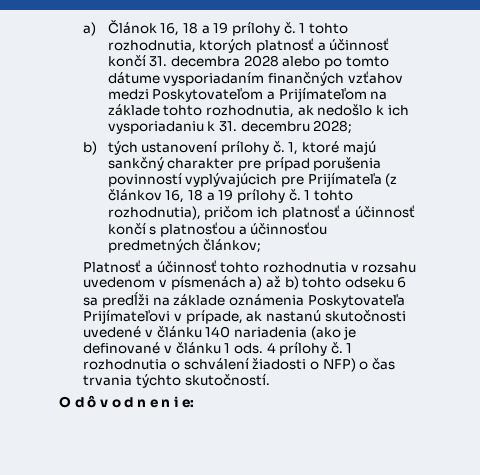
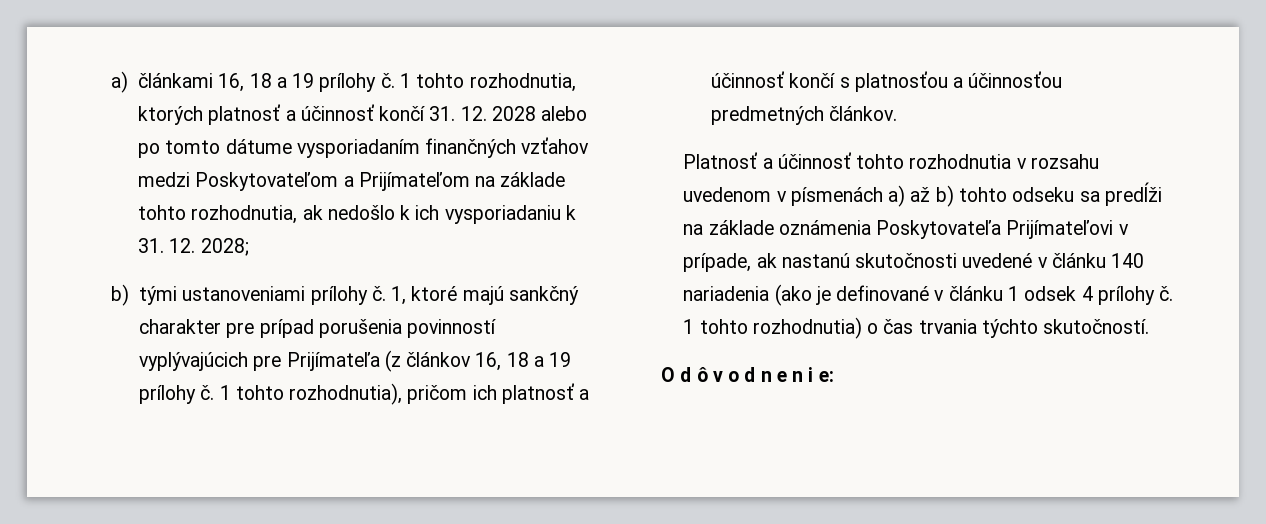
- a) Článok 16, 18 a 19 prílohy č.
+ a) článkami 16, 18 a 19 prílohy č.
- 1 tohto rozhodnutia, ktorých platnosť a účinnosť končí 31. decembra 2028 alebo po tomto dátume vysporiadaním finančných vzťahov medzi Poskytovateľom a Prijímateľom na základe tohto rozhodnutia, ak nedošlo k ich vysporiadaniu k 31. decembru 2028;
+ 1 tohto rozhodnutia, ktorých platnosť a účinnosť končí 31. 12. 2028 alebo po tomto dátume vysporiadaním finančných vzťahov medzi Poskytovateľom a Prijímateľom na základe tohto rozhodnutia, ak nedošlo k ich vysporiadaniu k 31. 12. 2028;
- b) tých ustanovení prílohy č.
+ b) tými ustanoveniami prílohy č.
- 1 tohto rozhodnutia), pričom ich platnosť a účinnosť končí s platnosťou a účinnosťou predmetných článkov;
+ 1 tohto rozhodnutia), pričom ich platnosť a účinnosť končí s platnosťou a účinnosťou predmetných článkov.
- Platnosť a účinnosť tohto rozhodnutia v rozsahu uvedenom v písmenách a) až b) tohto odseku 6 sa predĺži na základe oznámenia Poskytovateľa Prijímateľovi v prípade, ak nastanú skutočnosti uvedené v článku 140 nariadenia (ako je definované v článku 1 ods. 4 prílohy č.
+ Platnosť a účinnosť tohto rozhodnutia v rozsahu uvedenom v písmenách a) až b) tohto odseku sa predĺži na základe oznámenia Poskytovateľa Prijímateľovi v prípade, ak nastanú skutočnosti uvedené v článku 140 nariadenia (ako je definované v článku 1 odsek 4 prílohy č.
- 1 rozhodnutia o schválení žiadosti o NFP) o čas trvania týchto skutočností.
+ 1 tohto rozhodnutia) o čas trvania týchto skutočností.

